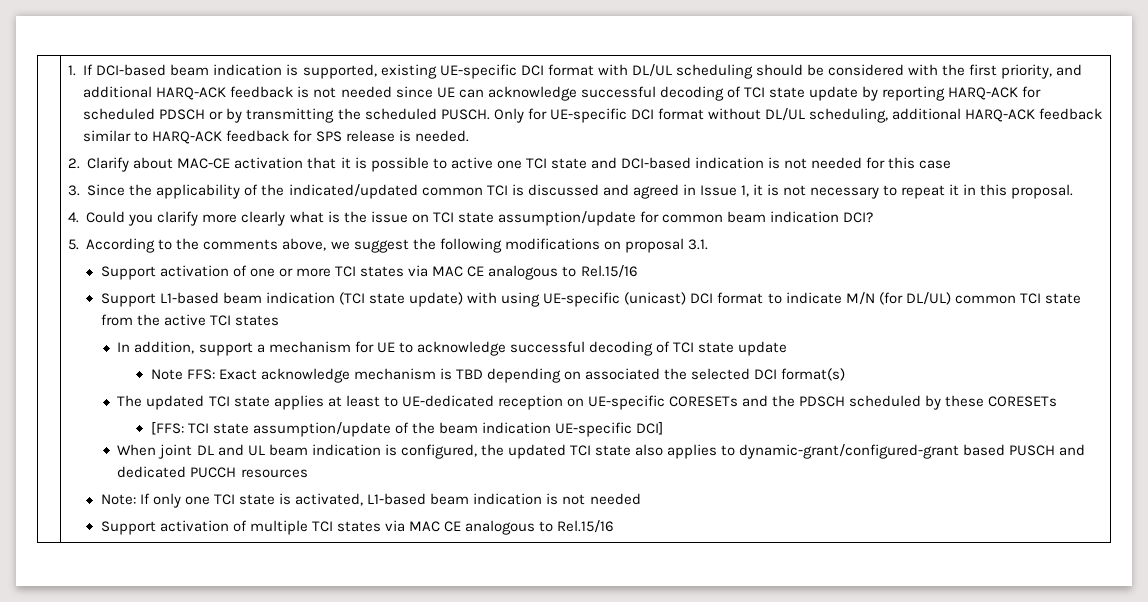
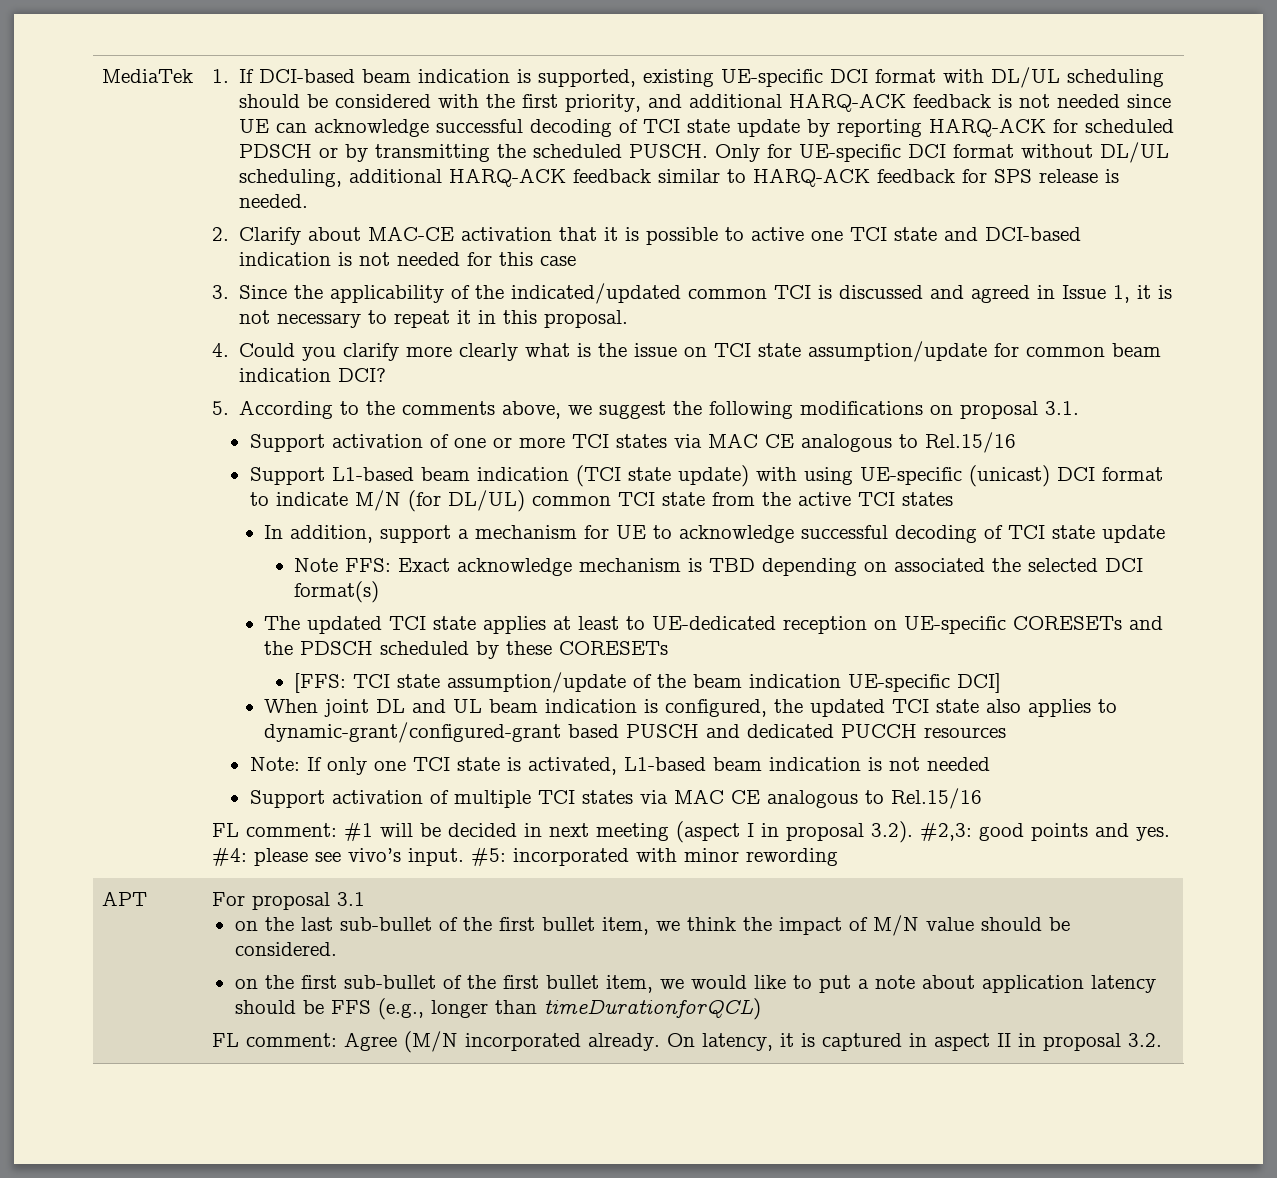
+ MediaTek
+ FL comment: #1 will be decided in next meeting (aspect I in proposal 3.2). #2,3: good points and yes. #4: please see vivo’s input. #5: incorporated with minor rewording
+ APT | For proposal 3.1
+ on the last sub-bullet of the first bullet item, we think the impact of M/N value should be considered.
+ on the first sub-bullet of the first bullet item, we would like to put a note about application latency should be FFS (e.g., longer than timeDurationforQCL)
+ FL comment: Agree (M/N incorporated already. On latency, it is captured in aspect II in proposal 3.2.

